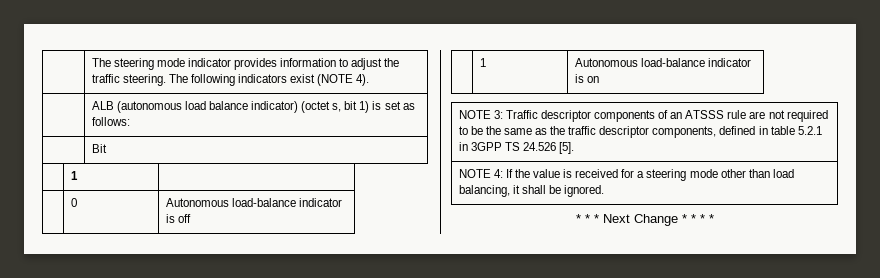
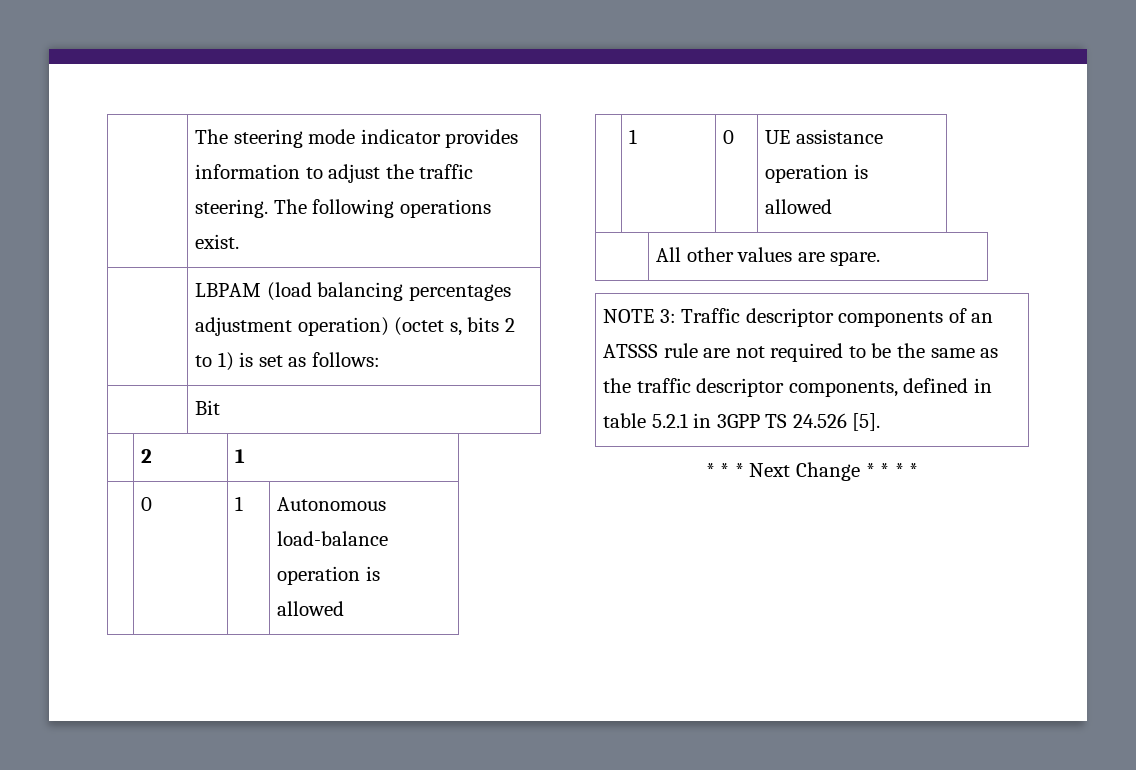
- | The steering mode indicator provides information to adjust the traffic steering. The following indicators exist (NOTE 4).
- | ALB (autonomous load balance indicator) (octet s, bit 1) is set as follows:
+ | The steering mode indicator provides information to adjust the traffic steering. The following operations exist.
+ | LBPAM (load balancing percentages adjustment operation) (octet s, bits 2 to 1) is set as follows:
  | Bit
- | 1 |
- | 0 | Autonomous load-balance indicator is off
- | 1 | Autonomous load-balance indicator is on
+ | 2 | 1
+ | 0 | 1 | Autonomous load-balance operation is allowed
+ | 1 | 0 | UE assistance operation is allowed
+ | All other values are spare.
- NOTE 4: If the value is received for a steering mode other than load balancing, it shall be ignored.

